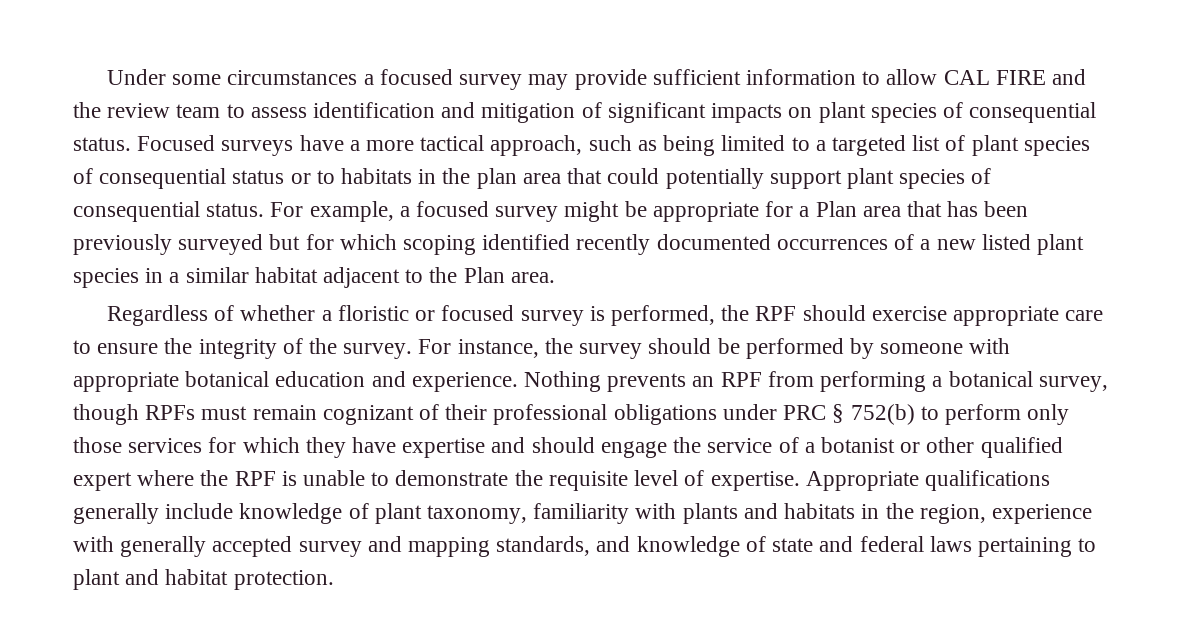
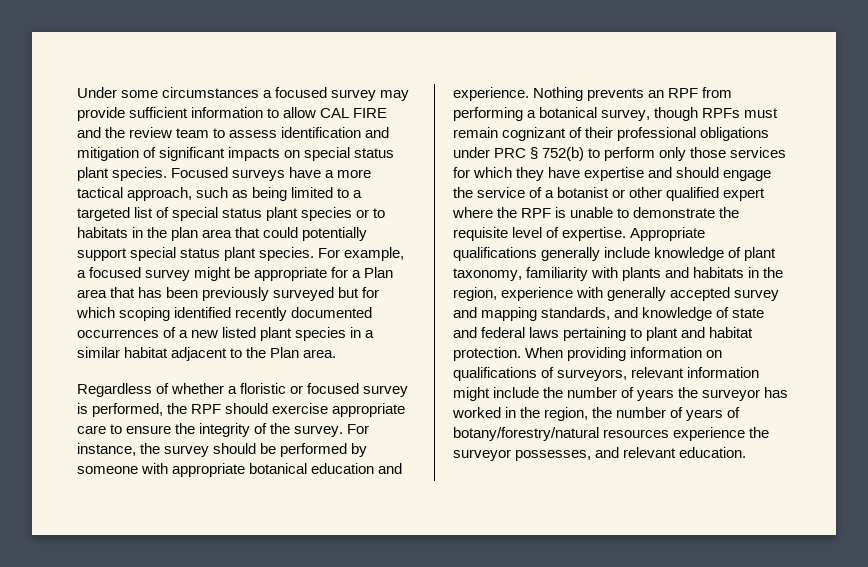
- Under some circumstances a focused survey may provide sufficient information to allow CAL FIRE and the review team to assess identification and mitigation of significant impacts on plant species of consequential status.
+ Under some circumstances a focused survey may provide sufficient information to allow CAL FIRE and the review team to assess identification and mitigation of significant impacts on special status plant species.
- Focused surveys have a more tactical approach, such as being limited to a targeted list of plant species of consequential status or to habitats in the plan area that could potentially support plant species of consequential status.
+ Focused surveys have a more tactical approach, such as being limited to a targeted list of special status plant species or to habitats in the plan area that could potentially support special status plant species.
+ When providing information on qualifications of surveyors, relevant information might include the number of years the surveyor has worked in the region, the number of years of botany/forestry/natural resources experience the surveyor possesses, and relevant education.

